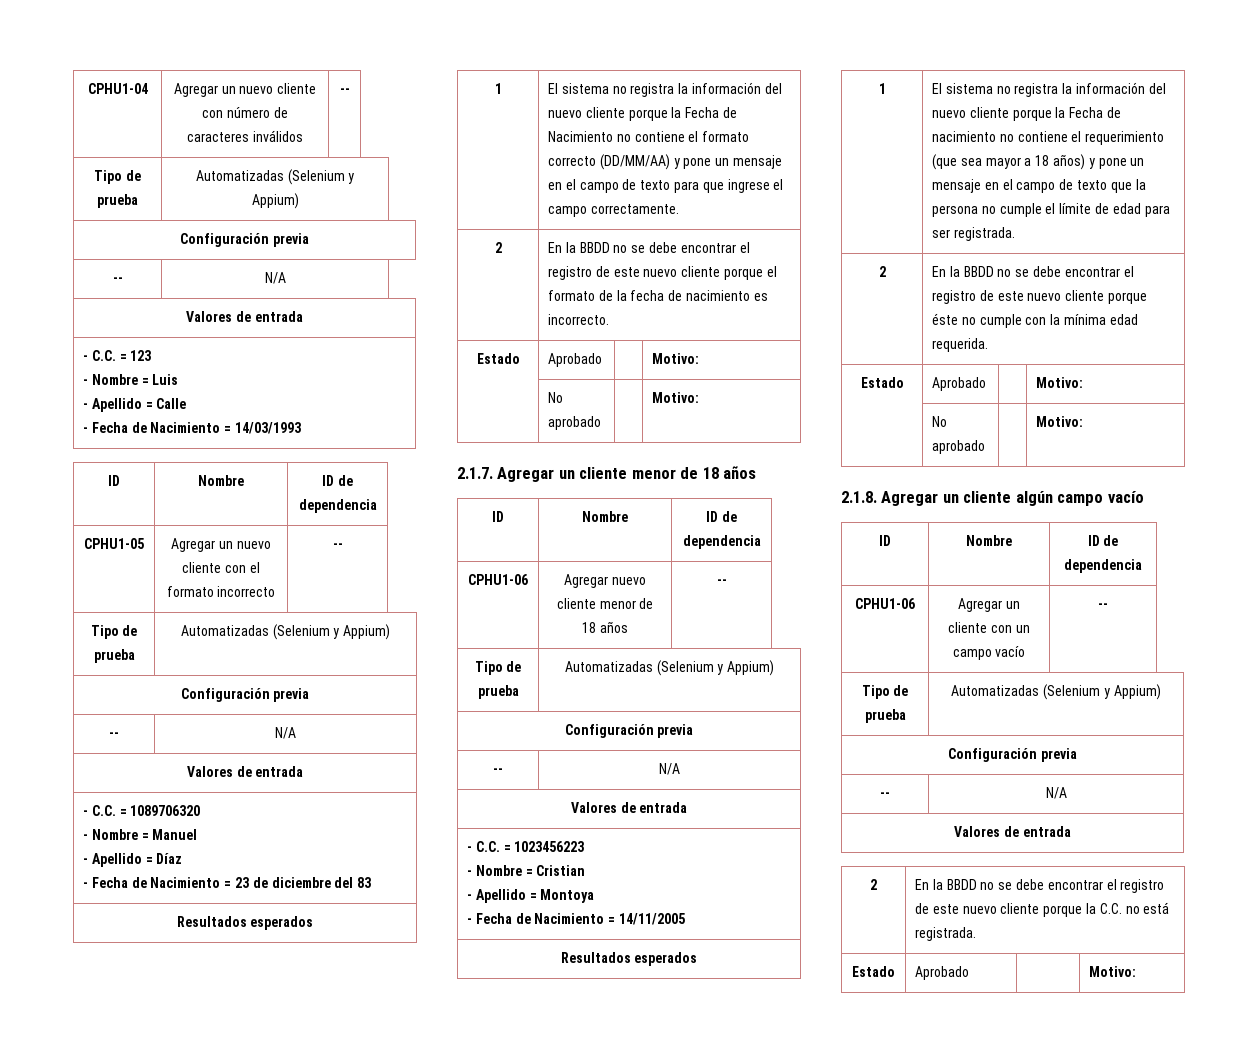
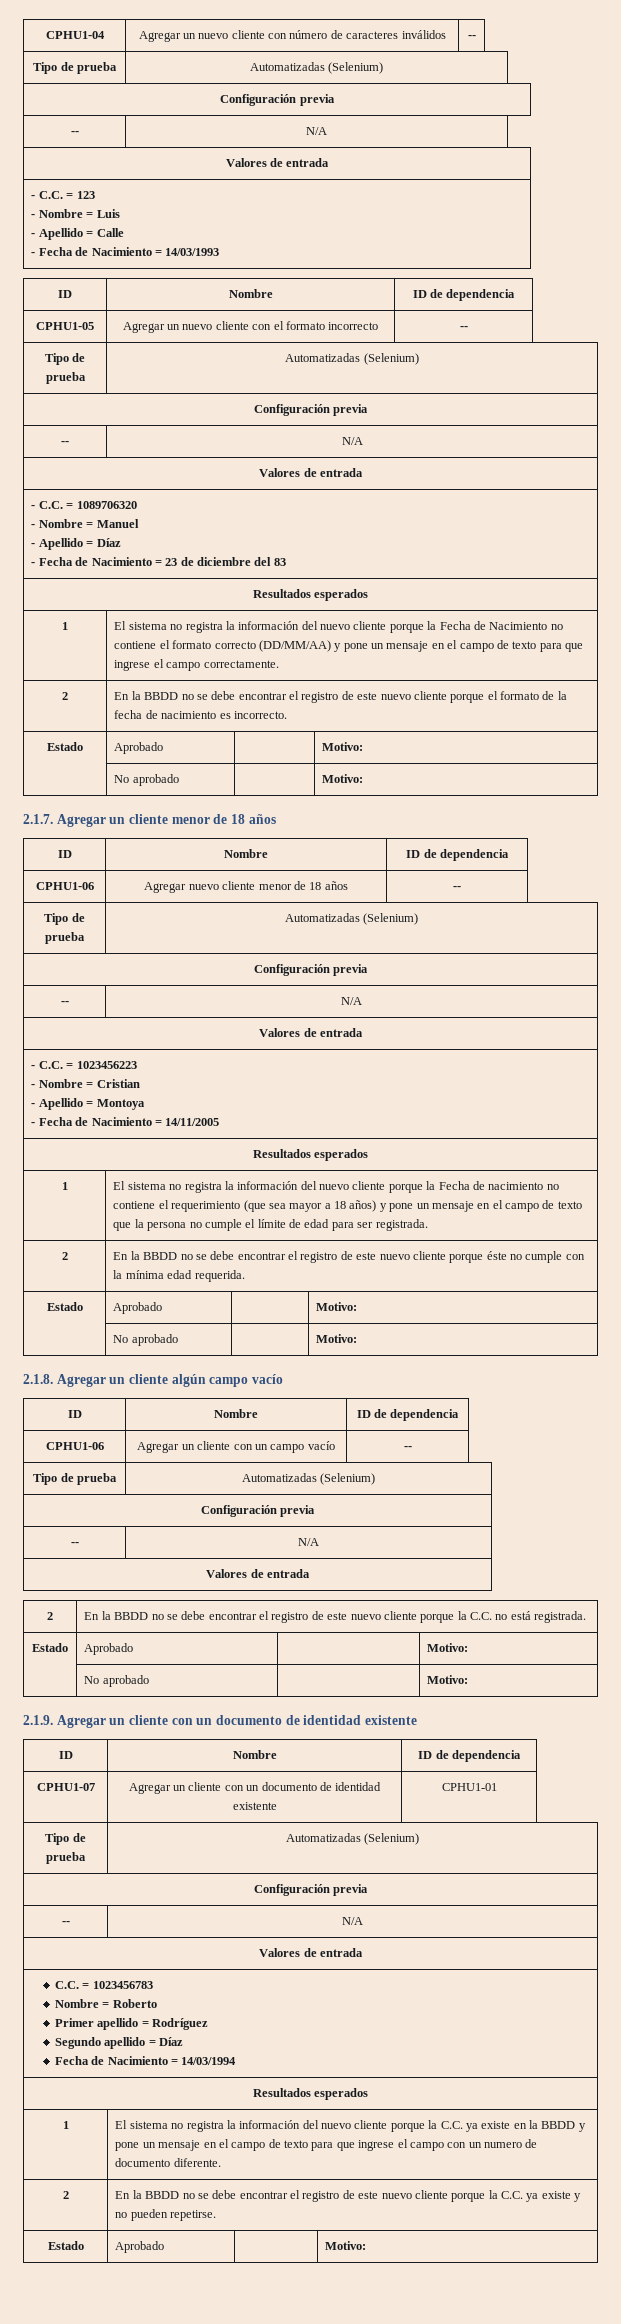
  CPHU1-04 | Agregar un nuevo cliente con número de caracteres inválidos | --
- Tipo de prueba | Automatizadas (Selenium y Appium)
+ Tipo de prueba | Automatizadas (Selenium)
  CPHU1-05 | Agregar un nuevo cliente con el formato incorrecto | --
- Tipo de prueba | Automatizadas (Selenium y Appium)
+ Tipo de prueba | Automatizadas (Selenium)
  CPHU1-06 | Agregar nuevo cliente menor de 18 años | --
- Tipo de prueba | Automatizadas (Selenium y Appium)
+ Tipo de prueba | Automatizadas (Selenium)
  CPHU1-06 | Agregar un cliente con un campo vacío | --
- Tipo de prueba | Automatizadas (Selenium y Appium)
+ Tipo de prueba | Automatizadas (Selenium)
  2 | En la BBDD no se debe encontrar el registro de este nuevo cliente porque la C.C. no está registrada.
+ Estado | Aprobado | | Motivo:
+ | No aprobado | | Motivo:
+ 2.1.9. Agregar un cliente con un documento de identidad existente
+ ID | Nombre | ID de dependencia
+ CPHU1-07 | Agregar un cliente con un documento de identidad existente | CPHU1-01
+ Tipo de prueba | Automatizadas (Selenium)
+ Configuración previa
+ -- | N/A
+ Valores de entrada
+ C.C. = 1023456783
+ Nombre = Roberto
+ Primer apellido = Rodríguez
+ Segundo apellido = Díaz
+ Fecha de Nacimiento = 14/03/1994
+ Resultados esperados
+ 1 | El sistema no registra la información del nuevo cliente porque la C.C. ya existe en la BBDD y pone un mensaje en el campo de texto para que ingrese el campo con un numero de documento diferente.
+ 2 | En la BBDD no se debe encontrar el registro de este nuevo cliente porque la C.C. ya existe y no pueden repetirse.

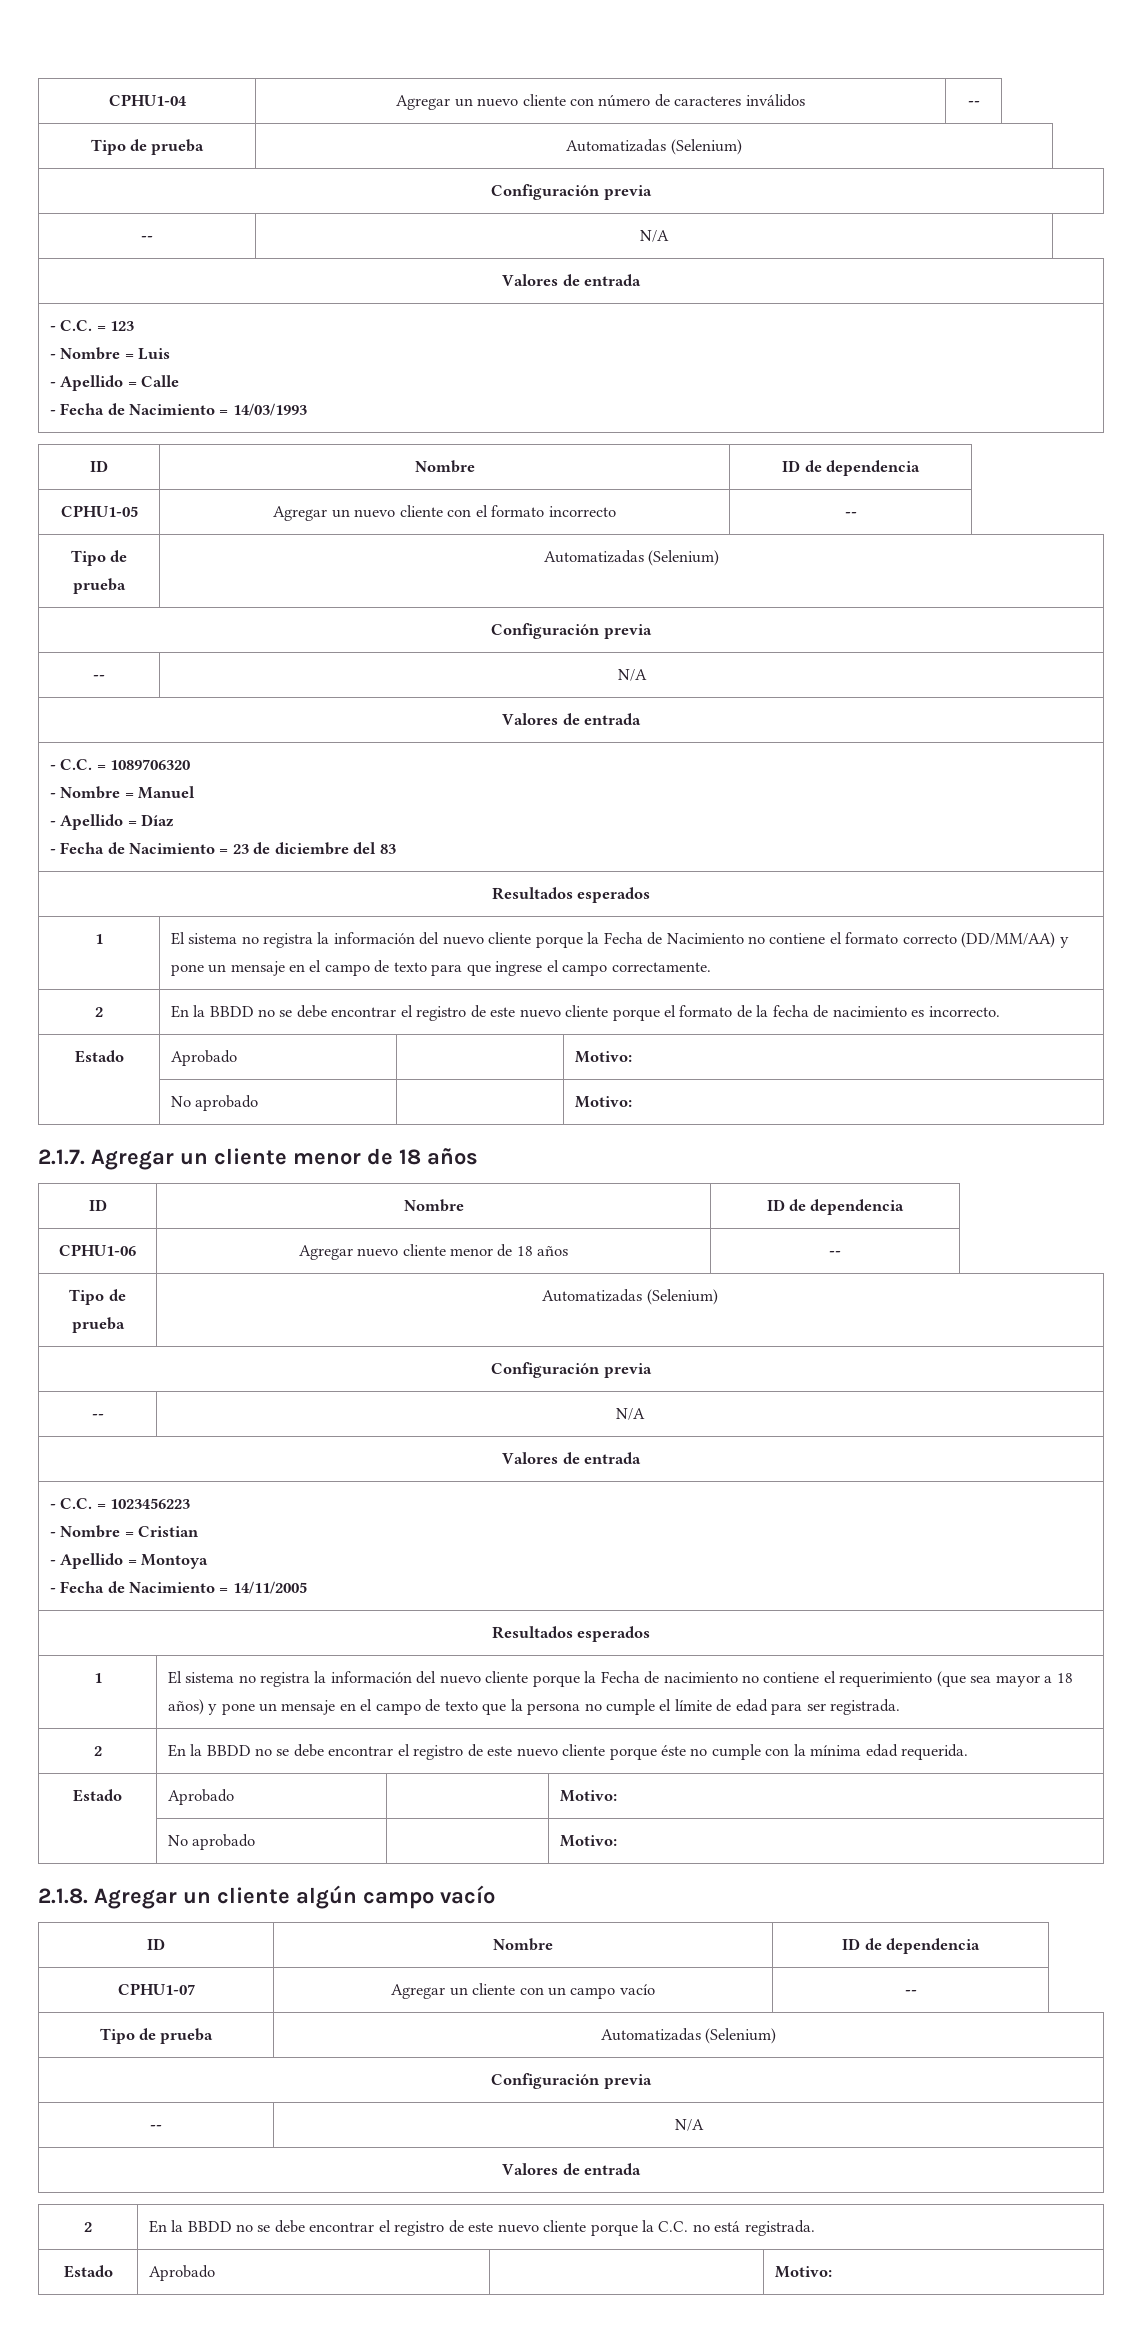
- CPHU1-06 | Agregar un cliente con un campo vacío | --
+ CPHU1-07 | Agregar un cliente con un campo vacío | --
  2 | En la BBDD no se debe encontrar el registro de este nuevo cliente porque la C.C. no está registrada.
- Estado | Aprobado | | Motivo:
- | No aprobado | | Motivo:
- 2.1.9. Agregar un cliente con un documento de identidad existente
- ID | Nombre | ID de dependencia
- CPHU1-07 | Agregar un cliente con un documento de identidad existente | CPHU1-01
- Tipo de prueba | Automatizadas (Selenium)
- Configuración previa
- -- | N/A
- Valores de entrada
- C.C. = 1023456783
- Nombre = Roberto
- Primer apellido = Rodríguez
- Segundo apellido = Díaz
- Fecha de Nacimiento = 14/03/1994
- Resultados esperados
- 1 | El sistema no registra la información del nuevo cliente porque la C.C. ya existe en la BBDD y pone un mensaje en el campo de texto para que ingrese el campo con un numero de documento diferente.
- 2 | En la BBDD no se debe encontrar el registro de este nuevo cliente porque la C.C. ya existe y no pueden repetirse.

